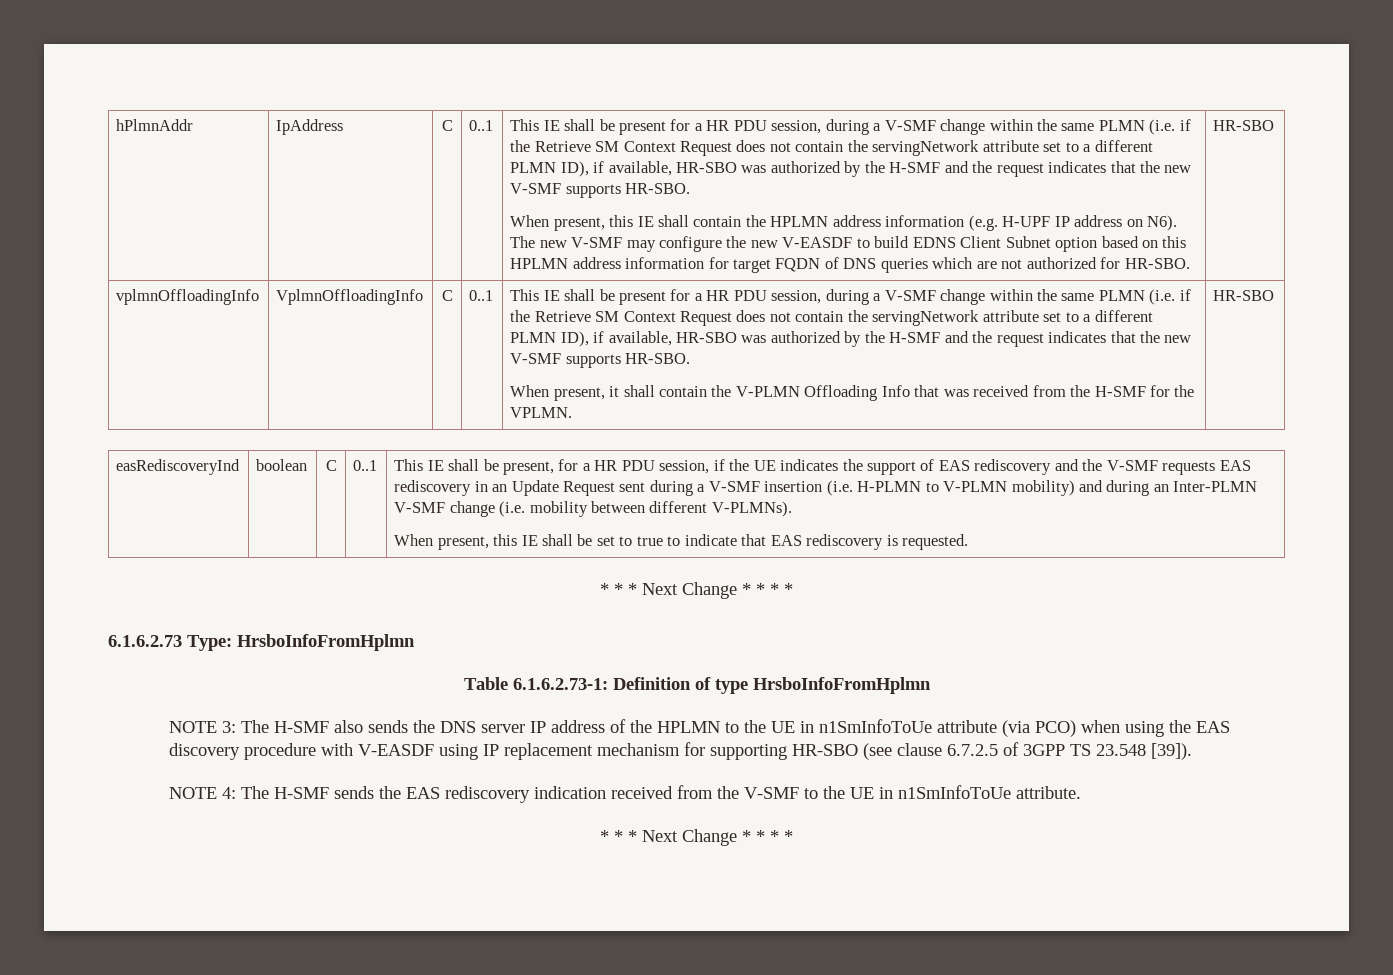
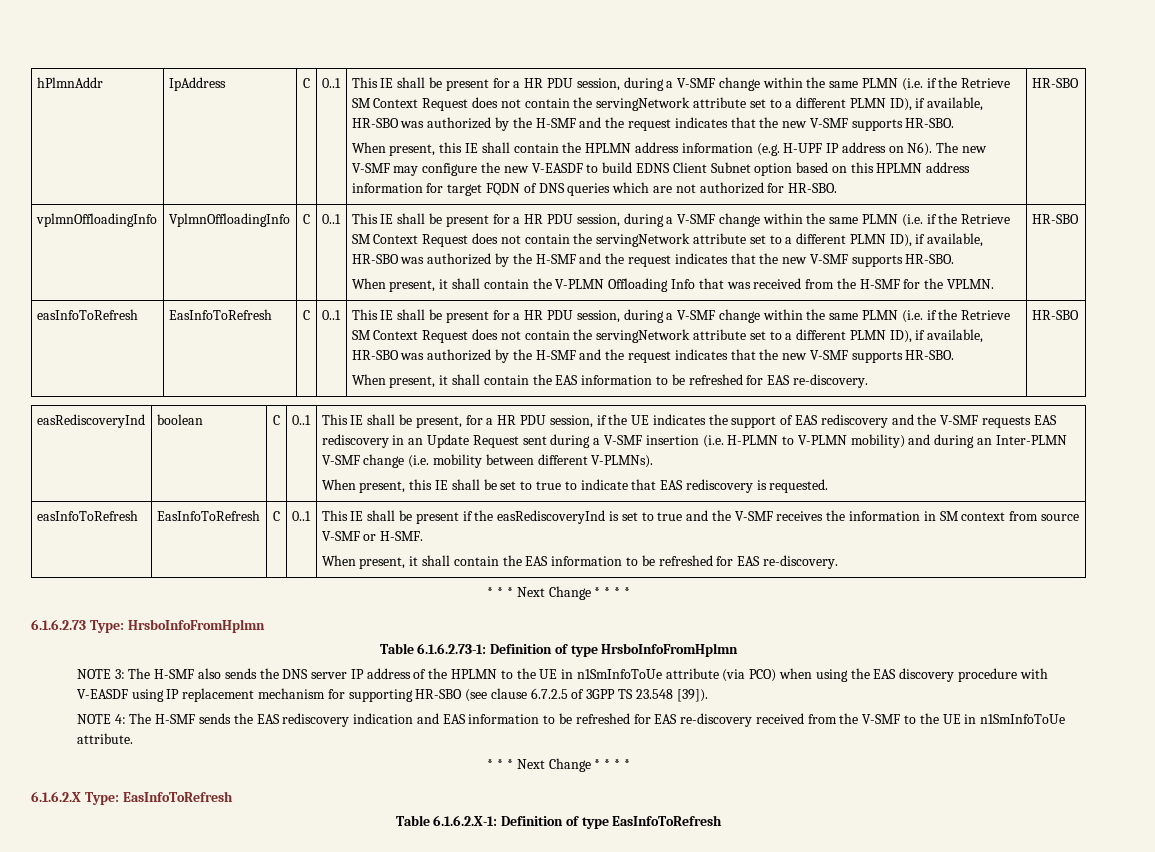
+ easInfoToRefresh | EasInfoToRefresh | C | 0..1 | This IE shall be present for a HR PDU session, during a V-SMF change within the same PLMN (i.e. if the Retrieve SM Context Request does not contain the servingNetwork attribute set to a different PLMN ID), if available, HR-SBO was authorized by the H-SMF and the request indicates that the new V-SMF supports HR-SBO.
+ When present, it shall contain the EAS information to be refreshed for EAS re-discovery. | HR-SBO
+ easInfoToRefresh | EasInfoToRefresh | C | 0..1 | This IE shall be present if the easRediscoveryInd is set to true and the V-SMF receives the information in SM context from source V-SMF or H-SMF.
+ When present, it shall contain the EAS information to be refreshed for EAS re-discovery.
- NOTE 4: The H-SMF sends the EAS rediscovery indication received from the V-SMF to the UE in n1SmInfoToUe attribute.
+ NOTE 4: The H-SMF sends the EAS rediscovery indication and EAS information to be refreshed for EAS re-discovery received from the V-SMF to the UE in n1SmInfoToUe attribute.
+ 6.1.6.2.X Type: EasInfoToRefresh
+ Table 6.1.6.2.X-1: Definition of type EasInfoToRefresh

